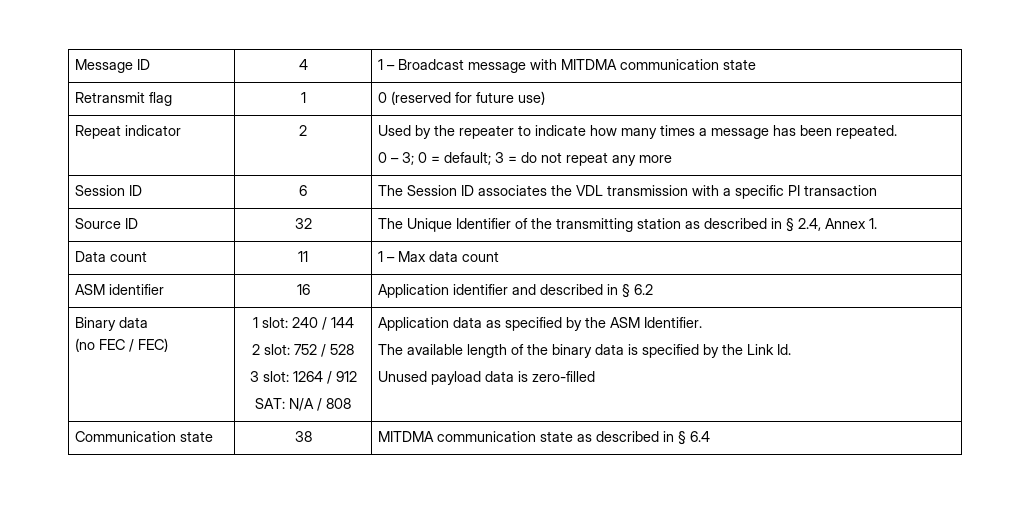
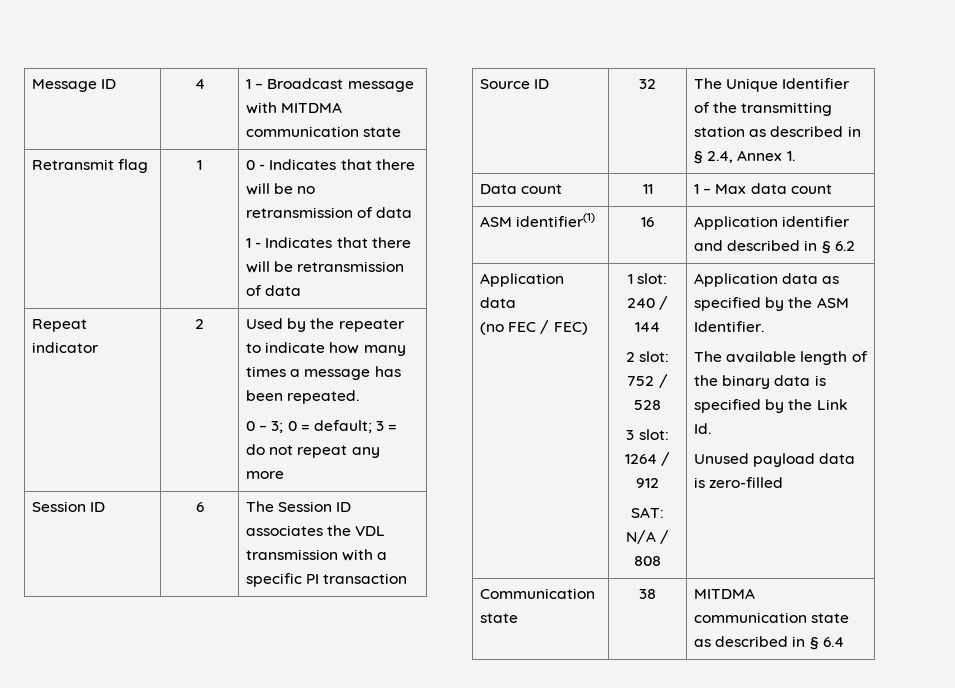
- Retransmit flag | 1 | 0 (reserved for future use)
+ Retransmit flag | 1 | 0 - Indicates that there will be no retransmission of data
+ 1 - Indicates that there will be retransmission of data
- ASM identifier | 16 | Application identifier and described in § 6.2
- Binary data
+ ASM identifier(1) | 16 | Application identifier and described in § 6.2
+ Application data

